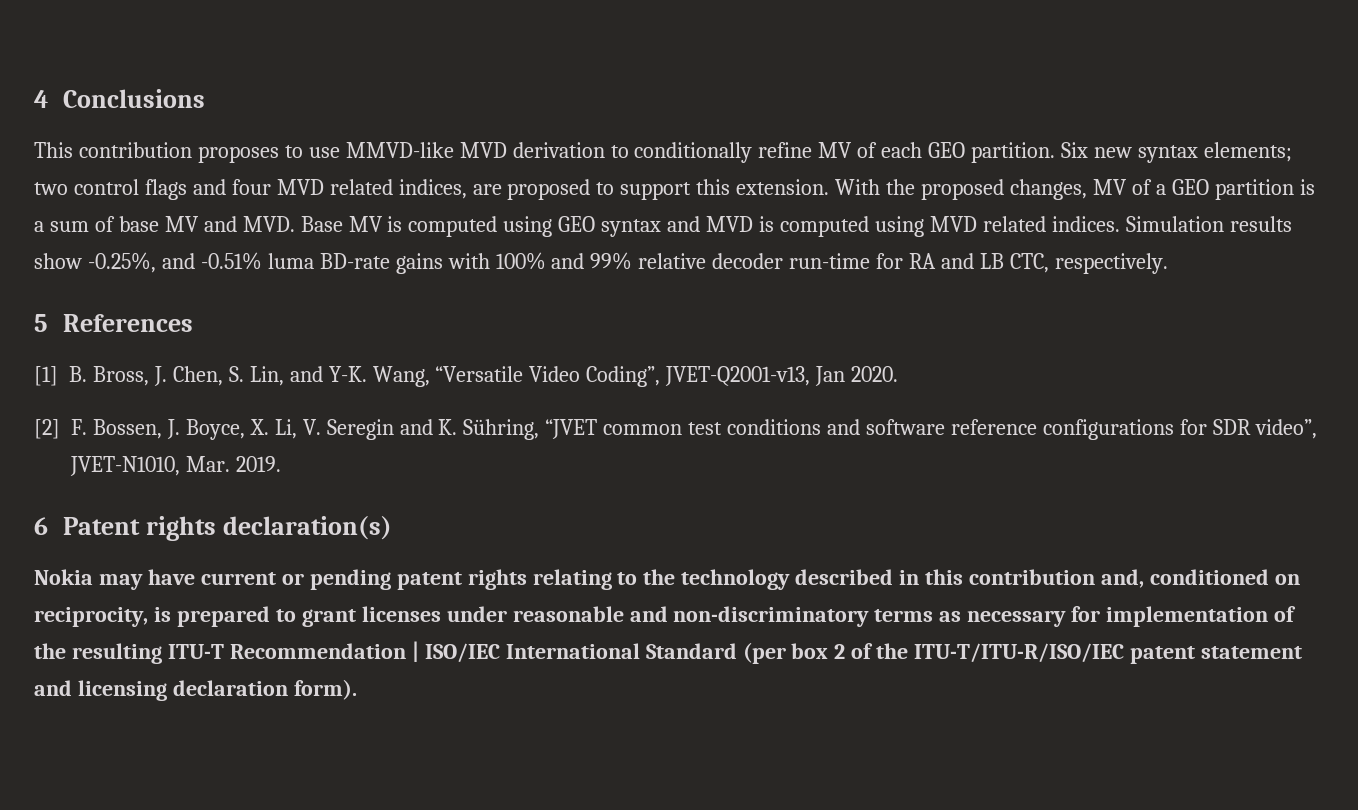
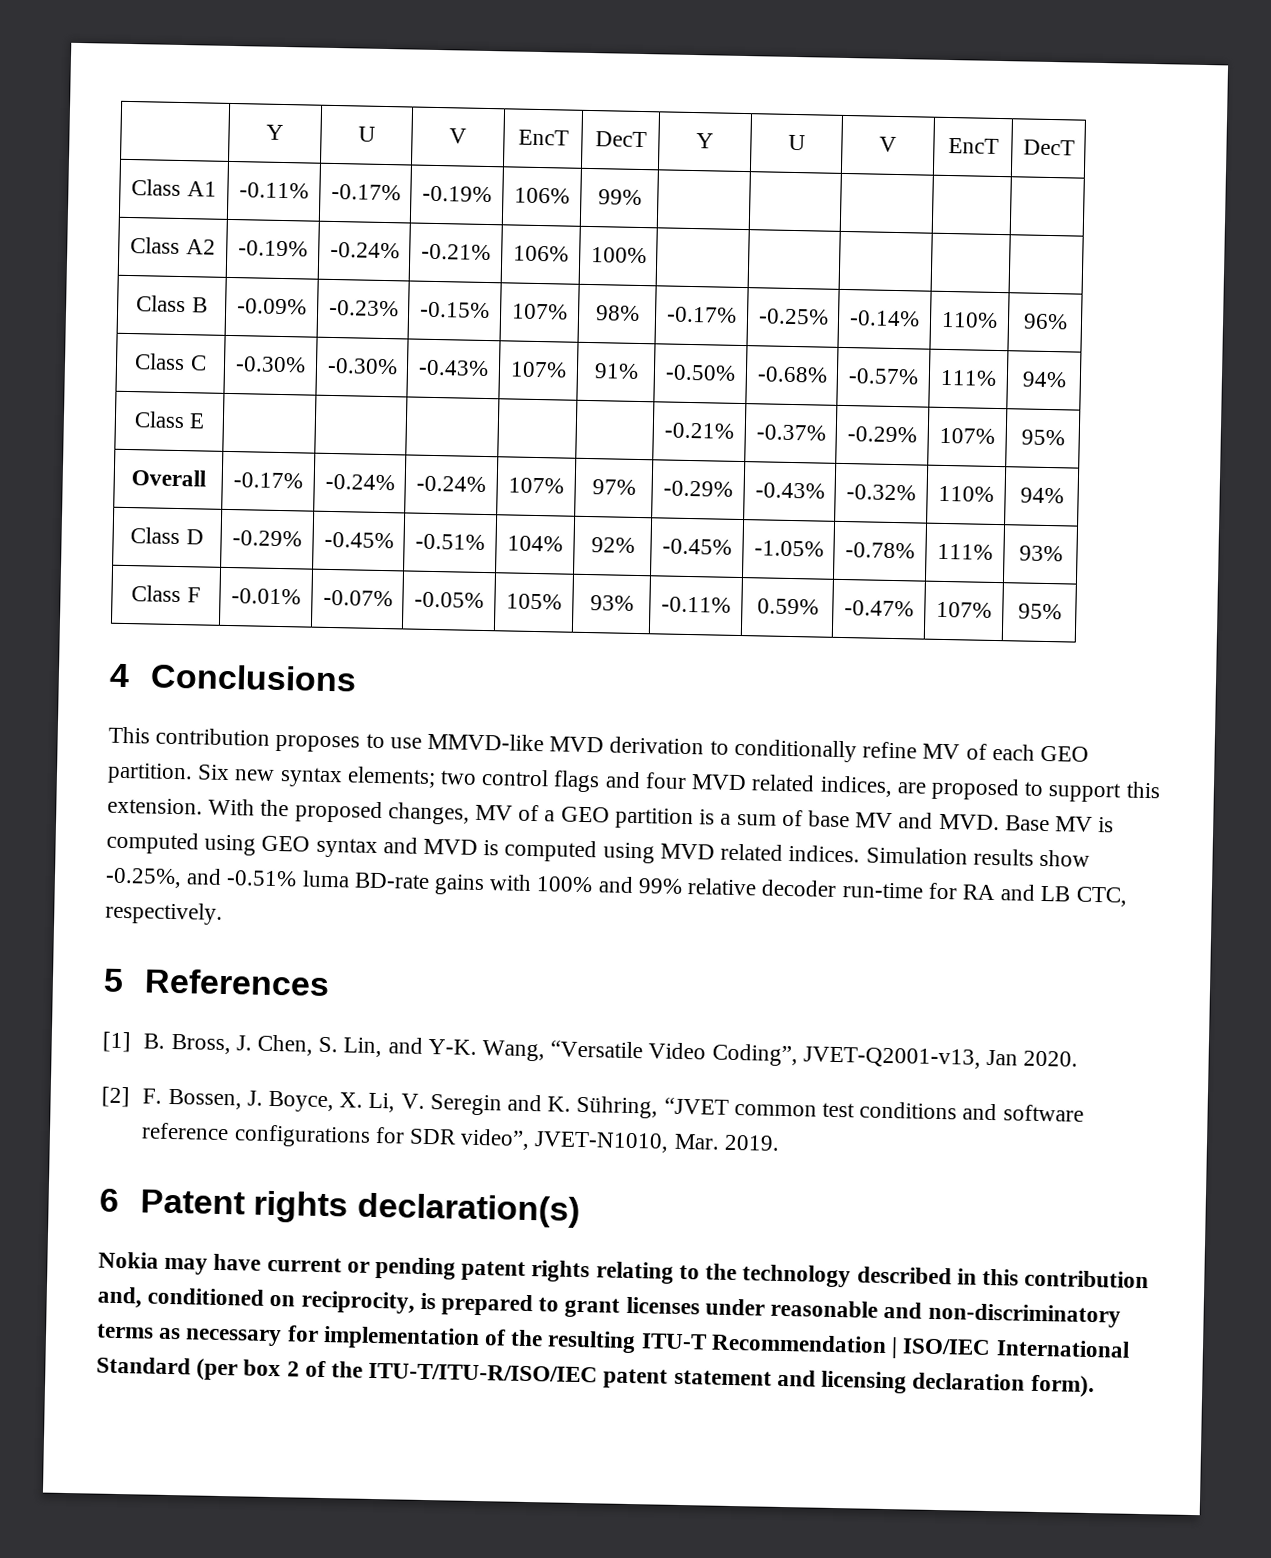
+ | Y | U | V | EncT | DecT | Y | U | V | EncT | DecT
+ Class A1 | -0.11% | -0.17% | -0.19% | 106% | 99% | | | | |
+ Class A2 | -0.19% | -0.24% | -0.21% | 106% | 100% | | | | |
+ Class B | -0.09% | -0.23% | -0.15% | 107% | 98% | -0.17% | -0.25% | -0.14% | 110% | 96%
+ Class C | -0.30% | -0.30% | -0.43% | 107% | 91% | -0.50% | -0.68% | -0.57% | 111% | 94%
+ Class E | | | | | | -0.21% | -0.37% | -0.29% | 107% | 95%
+ Overall | -0.17% | -0.24% | -0.24% | 107% | 97% | -0.29% | -0.43% | -0.32% | 110% | 94%
+ Class D | -0.29% | -0.45% | -0.51% | 104% | 92% | -0.45% | -1.05% | -0.78% | 111% | 93%
+ Class F | -0.01% | -0.07% | -0.05% | 105% | 93% | -0.11% | 0.59% | -0.47% | 107% | 95%

